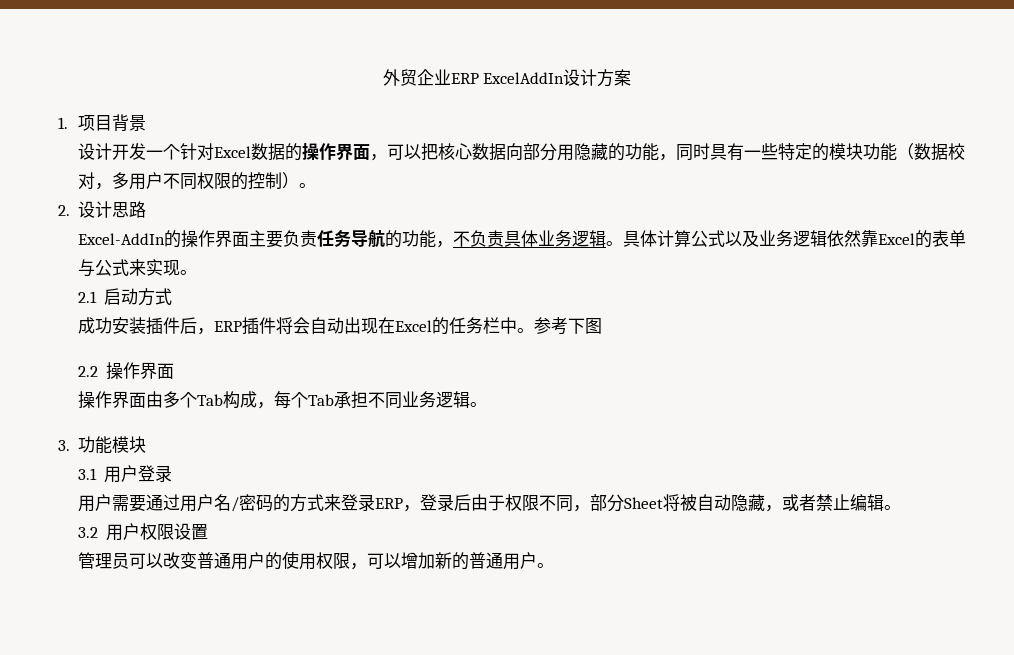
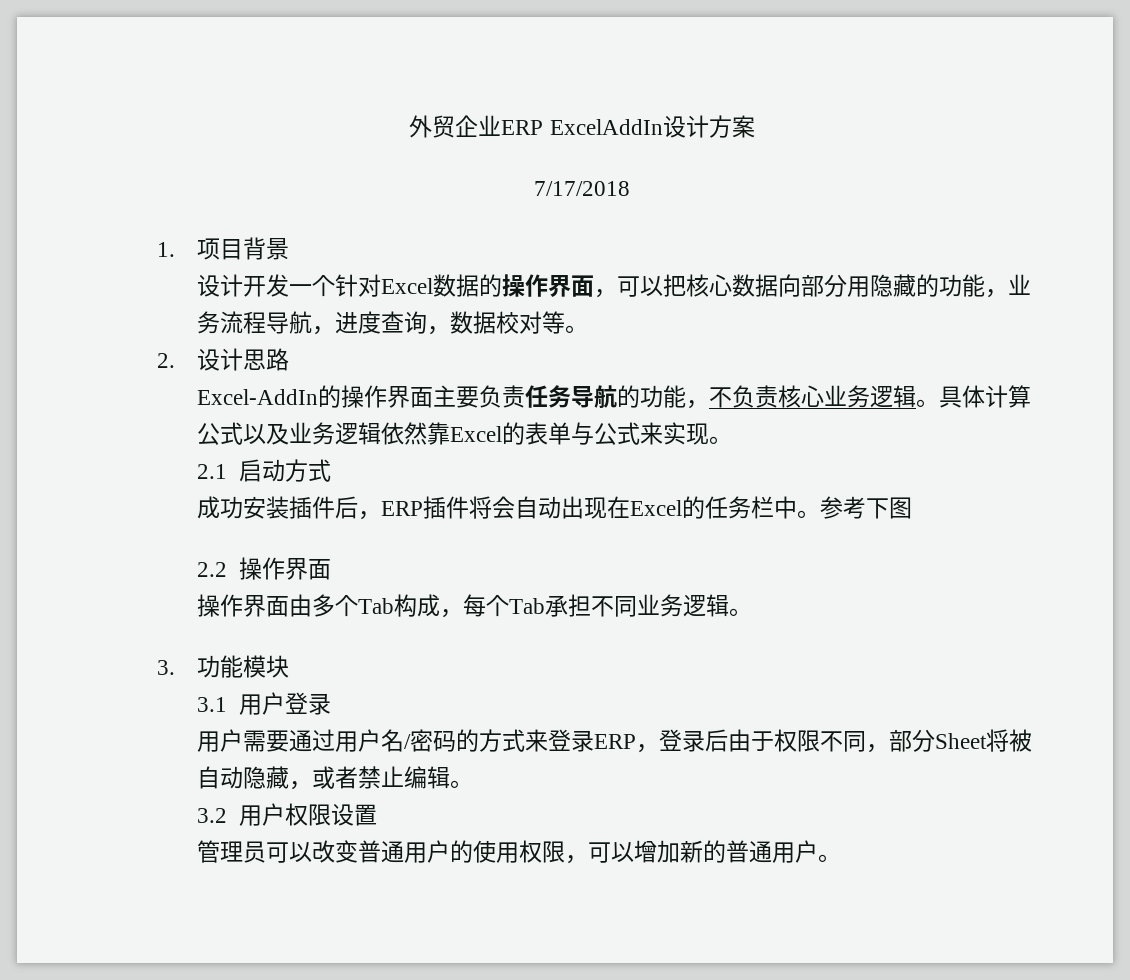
+ 7/17/2018
- 设计开发一个针对Excel数据的操作界面，可以把核心数据向部分用隐藏的功能，同时具有一些特定的模块功能（数据校对，多用户不同权限的控制）。
+ 设计开发一个针对Excel数据的操作界面，可以把核心数据向部分用隐藏的功能，业务流程导航，进度查询，数据校对等。
- Excel-AddIn的操作界面主要负责任务导航的功能，不负责具体业务逻辑。
+ Excel-AddIn的操作界面主要负责任务导航的功能，不负责核心业务逻辑。

